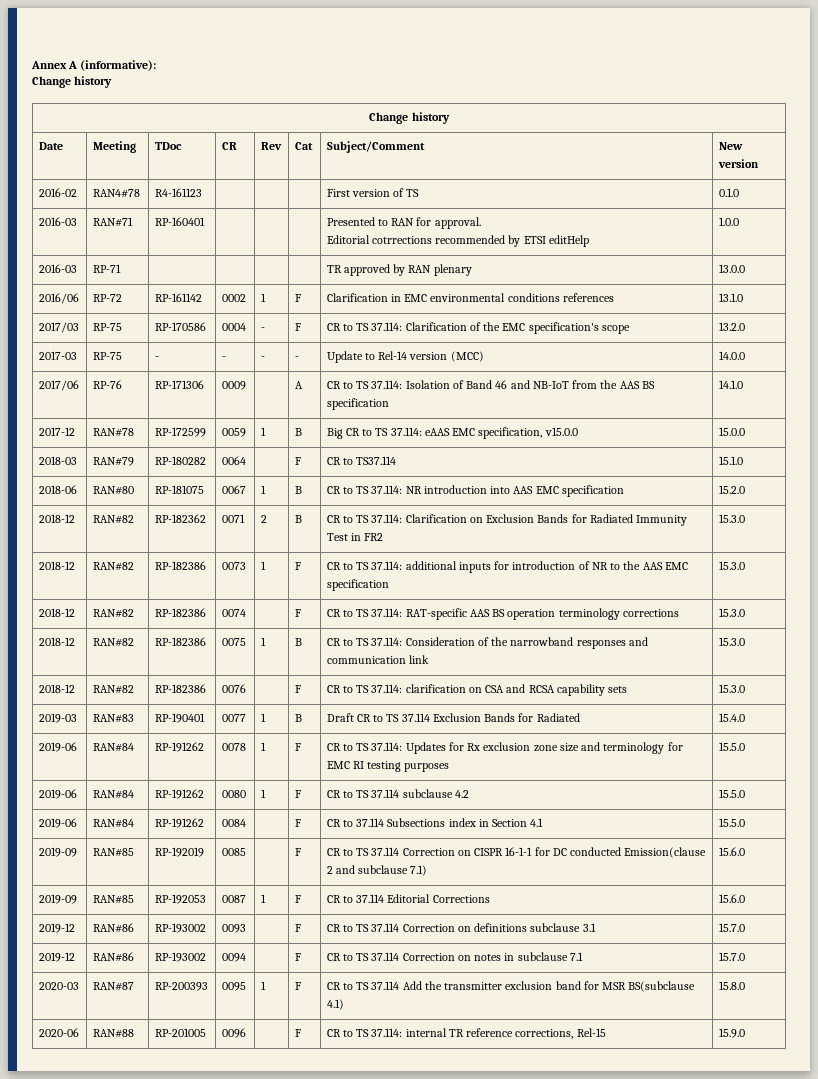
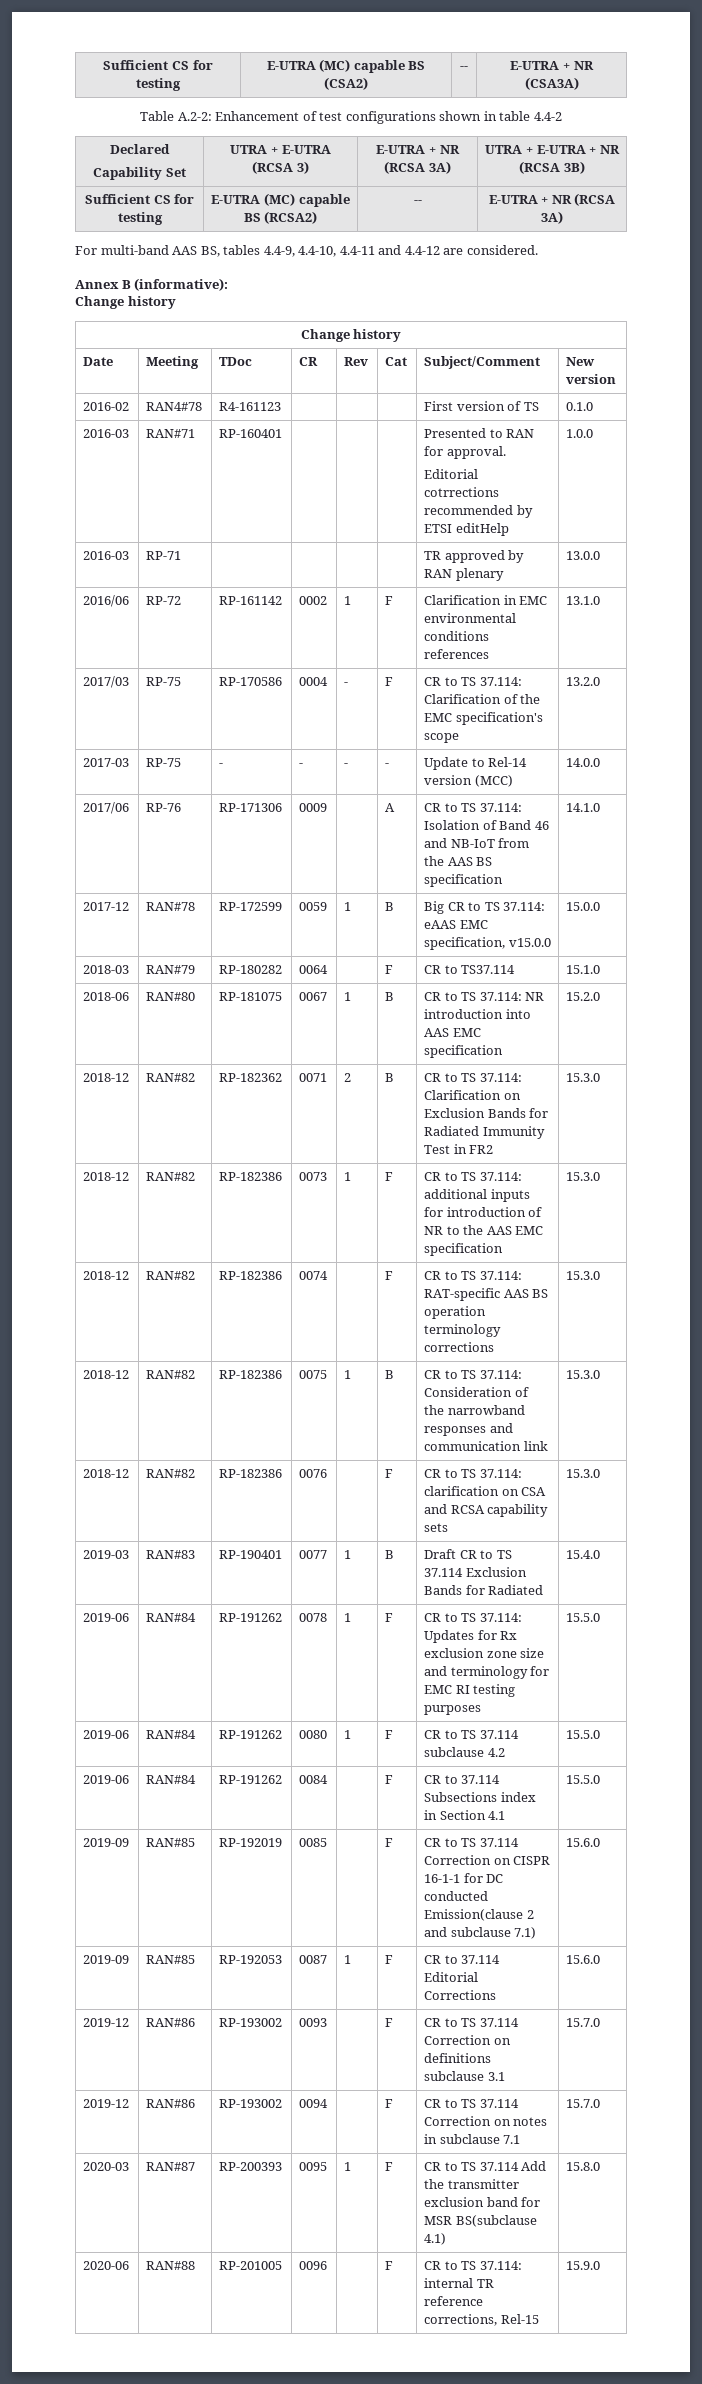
- Annex A (informative):
+ Sufficient CS for testing | E-UTRA (MC) capable BS (CSA2) | -- | E-UTRA + NR (CSA3A)
+ Table A.2-2: Enhancement of test configurations shown in table 4.4-2
+ Declared
+ Capability Set | UTRA + E-UTRA (RCSA 3) | E-UTRA + NR (RCSA 3A) | UTRA + E-UTRA + NR (RCSA 3B)
+ Sufficient CS for testing | E-UTRA (MC) capable BS (RCSA2) | -- | E-UTRA + NR (RCSA 3A)
+ For multi-band AAS BS, tables 4.4-9, 4.4-10, 4.4-11 and 4.4-12 are considered.
+ Annex B (informative):

